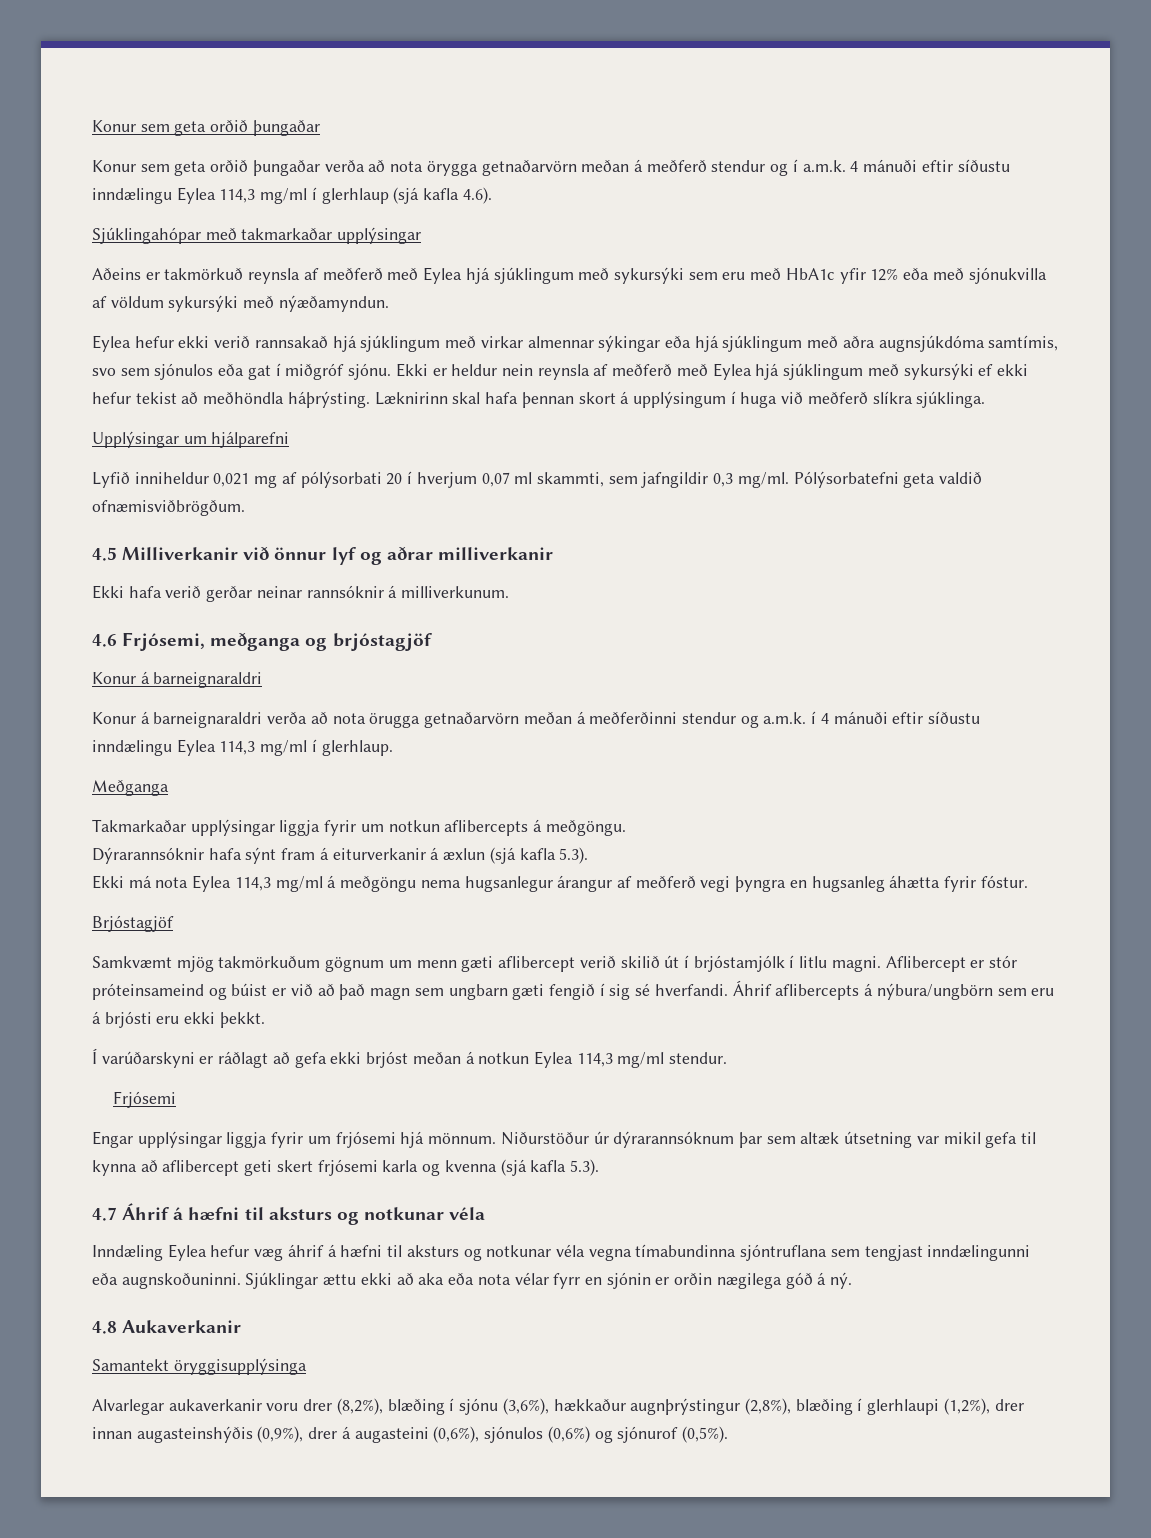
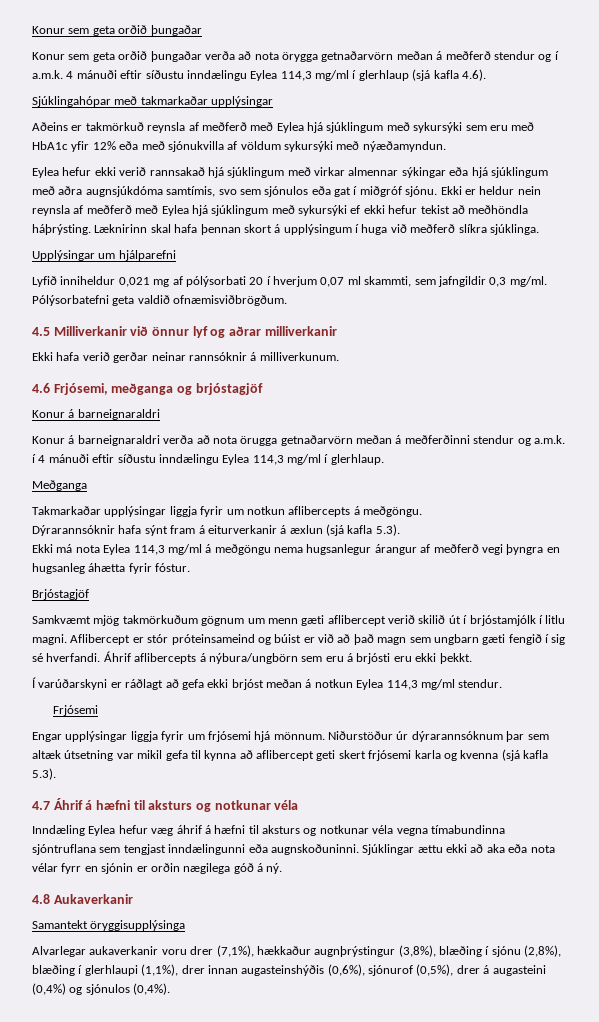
- Alvarlegar aukaverkanir voru drer (8,2%), blæðing í sjónu (3,6%), hækkaður augnþrýstingur (2,8%), blæðing í glerhlaupi (1,2%), drer innan augasteinshýðis (0,9%), drer á augasteini (0,6%), sjónulos (0,6%) og sjónurof (0,5%).
+ Alvarlegar aukaverkanir voru drer (7,1%), hækkaður augnþrýstingur (3,8%), blæðing í sjónu (2,8%), blæðing í glerhlaupi (1,1%), drer innan augasteinshýðis (0,6%), sjónurof (0,5%), drer á augasteini (0,4%) og sjónulos (0,4%).

